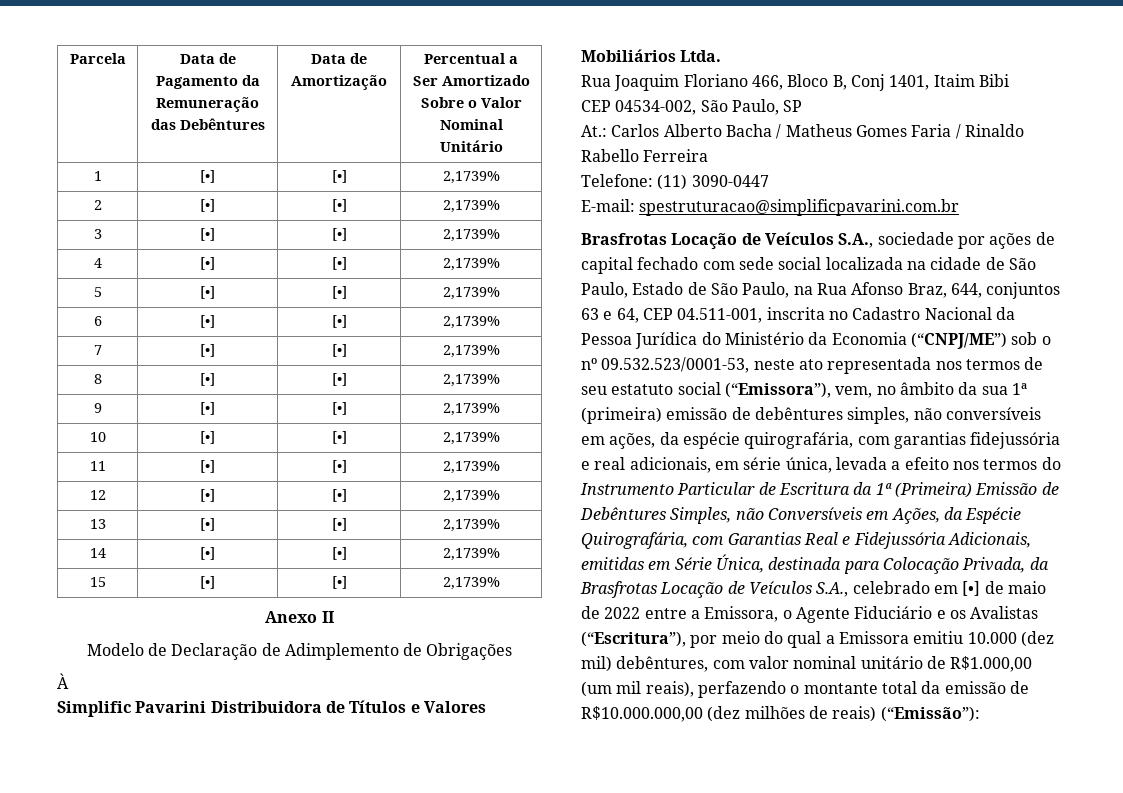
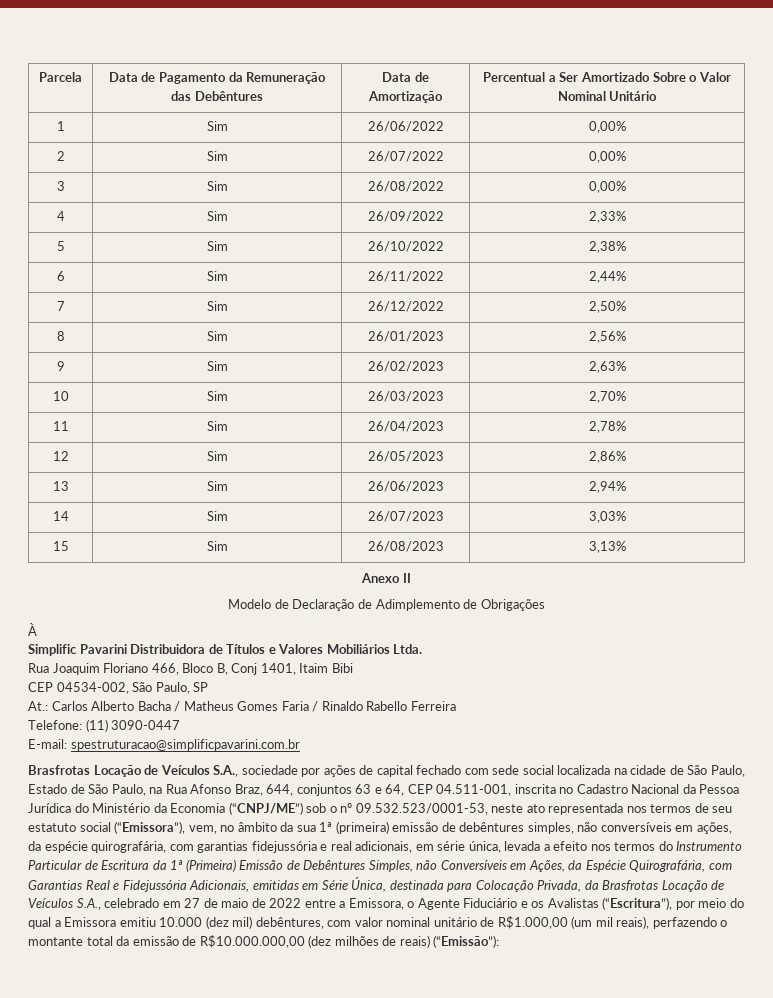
- 1 | [•] | [•] | 2,1739%
- 2 | [•] | [•] | 2,1739%
- 3 | [•] | [•] | 2,1739%
- 4 | [•] | [•] | 2,1739%
- 5 | [•] | [•] | 2,1739%
- 6 | [•] | [•] | 2,1739%
- 7 | [•] | [•] | 2,1739%
- 8 | [•] | [•] | 2,1739%
- 9 | [•] | [•] | 2,1739%
- 10 | [•] | [•] | 2,1739%
- 11 | [•] | [•] | 2,1739%
- 12 | [•] | [•] | 2,1739%
- 13 | [•] | [•] | 2,1739%
- 14 | [•] | [•] | 2,1739%
- 15 | [•] | [•] | 2,1739%
+ 1 | Sim | 26/06/2022 | 0,00%
+ 2 | Sim | 26/07/2022 | 0,00%
+ 3 | Sim | 26/08/2022 | 0,00%
+ 4 | Sim | 26/09/2022 | 2,33%
+ 5 | Sim | 26/10/2022 | 2,38%
+ 6 | Sim | 26/11/2022 | 2,44%
+ 7 | Sim | 26/12/2022 | 2,50%
+ 8 | Sim | 26/01/2023 | 2,56%
+ 9 | Sim | 26/02/2023 | 2,63%
+ 10 | Sim | 26/03/2023 | 2,70%
+ 11 | Sim | 26/04/2023 | 2,78%
+ 12 | Sim | 26/05/2023 | 2,86%
+ 13 | Sim | 26/06/2023 | 2,94%
+ 14 | Sim | 26/07/2023 | 3,03%
+ 15 | Sim | 26/08/2023 | 3,13%
- Brasfrotas Locação de Veículos S.A., sociedade por ações de capital fechado com sede social localizada na cidade de São Paulo, Estado de São Paulo, na Rua Afonso Braz, 644, conjuntos 63 e 64, CEP 04.511-001, inscrita no Cadastro Nacional da Pessoa Jurídica do Ministério da Economia (“CNPJ/ME”) sob o nº 09.532.523/0001-53, neste ato representada nos termos de seu estatuto social (“Emissora”), vem, no âmbito da sua 1ª (primeira) emissão de debêntures simples, não conversíveis em ações, da espécie quirografária, com garantias fidejussória e real adicionais, em série única, levada a efeito nos termos do Instrumento Particular de Escritura da 1ª (Primeira) Emissão de Debêntures Simples, não Conversíveis em Ações, da Espécie Quirografária, com Garantias Real e Fidejussória Adicionais, emitidas em Série Única, destinada para Colocação Privada, da Brasfrotas Locação de Veículos S.A., celebrado em [•] de maio de 2022 entre a Emissora, o Agente Fiduciário e os Avalistas (“Escritura”), por meio do qual a Emissora emitiu 10.000 (dez mil) debêntures, com valor nominal unitário de R$1.000,00 (um mil reais), perfazendo o montante total da emissão de R$10.000.000,00 (dez milhões de reais) (“Emissão”):
+ Brasfrotas Locação de Veículos S.A., sociedade por ações de capital fechado com sede social localizada na cidade de São Paulo, Estado de São Paulo, na Rua Afonso Braz, 644, conjuntos 63 e 64, CEP 04.511-001, inscrita no Cadastro Nacional da Pessoa Jurídica do Ministério da Economia (“CNPJ/ME”) sob o nº 09.532.523/0001-53, neste ato representada nos termos de seu estatuto social (“Emissora”), vem, no âmbito da sua 1ª (primeira) emissão de debêntures simples, não conversíveis em ações, da espécie quirografária, com garantias fidejussória e real adicionais, em série única, levada a efeito nos termos do Instrumento Particular de Escritura da 1ª (Primeira) Emissão de Debêntures Simples, não Conversíveis em Ações, da Espécie Quirografária, com Garantias Real e Fidejussória Adicionais, emitidas em Série Única, destinada para Colocação Privada, da Brasfrotas Locação de Veículos S.A., celebrado em 27 de maio de 2022 entre a Emissora, o Agente Fiduciário e os Avalistas (“Escritura”), por meio do qual a Emissora emitiu 10.000 (dez mil) debêntures, com valor nominal unitário de R$1.000,00 (um mil reais), perfazendo o montante total da emissão de R$10.000.000,00 (dez milhões de reais) (“Emissão”):

